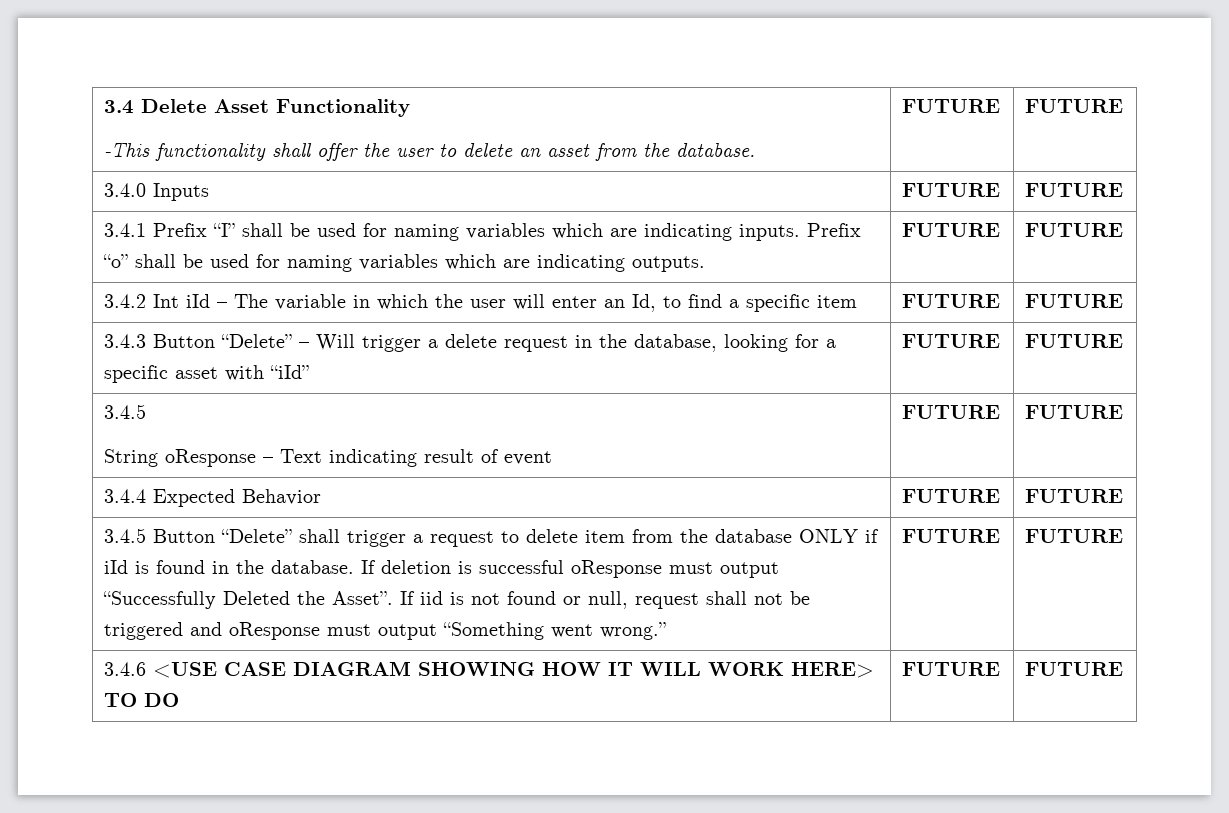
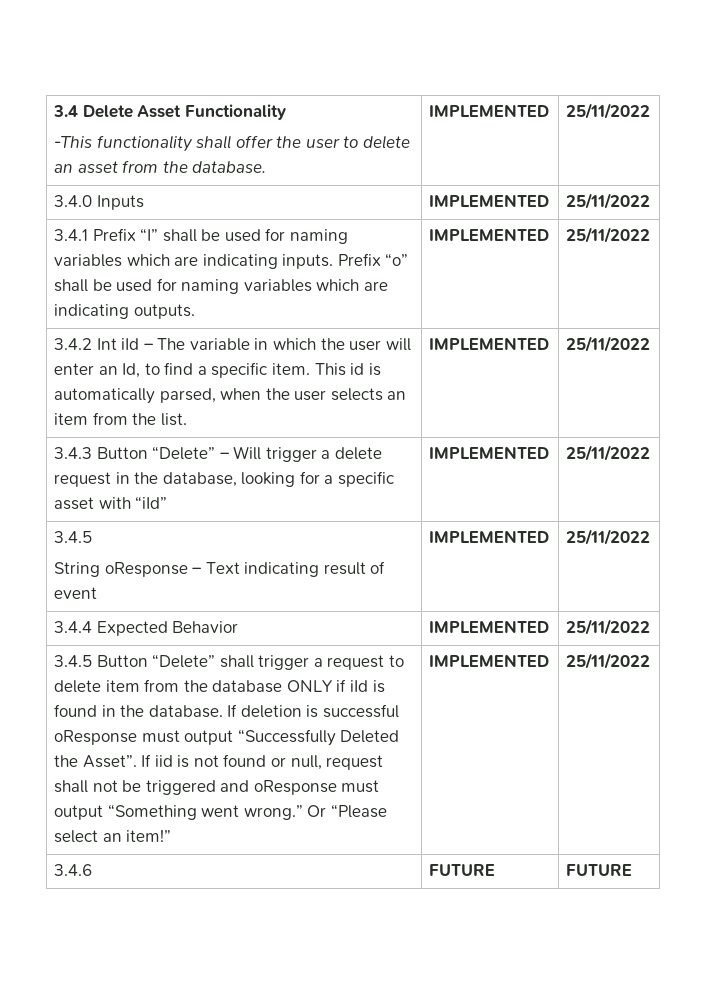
  3.4 Delete Asset Functionality
- -This functionality shall offer the user to delete an asset from the database. | FUTURE | FUTURE
+ -This functionality shall offer the user to delete an asset from the database. | IMPLEMENTED | 25/11/2022
- 3.4.0 Inputs | FUTURE | FUTURE
+ 3.4.0 Inputs | IMPLEMENTED | 25/11/2022
- 3.4.1 Prefix “I” shall be used for naming variables which are indicating inputs. Prefix “o” shall be used for naming variables which are indicating outputs. | FUTURE | FUTURE
+ 3.4.1 Prefix “I” shall be used for naming variables which are indicating inputs. Prefix “o” shall be used for naming variables which are indicating outputs. | IMPLEMENTED | 25/11/2022
- 3.4.2 Int iId – The variable in which the user will enter an Id, to find a specific item | FUTURE | FUTURE
+ 3.4.2 Int iId – The variable in which the user will enter an Id, to find a specific item. This id is automatically parsed, when the user selects an item from the list. | IMPLEMENTED | 25/11/2022
- 3.4.3 Button “Delete” – Will trigger a delete request in the database, looking for a specific asset with “iId” | FUTURE | FUTURE
+ 3.4.3 Button “Delete” – Will trigger a delete request in the database, looking for a specific asset with “iId” | IMPLEMENTED | 25/11/2022
  3.4.5
- String oResponse – Text indicating result of event | FUTURE | FUTURE
+ String oResponse – Text indicating result of event | IMPLEMENTED | 25/11/2022
- 3.4.4 Expected Behavior | FUTURE | FUTURE
+ 3.4.4 Expected Behavior | IMPLEMENTED | 25/11/2022
- If iid is not found or null, request shall not be triggered and oResponse must output “Something went wrong.” | FUTURE | FUTURE
- 3.4.6 <USE CASE DIAGRAM SHOWING HOW IT WILL WORK HERE> TO DO | FUTURE | FUTURE
+ If iid is not found or null, request shall not be triggered and oResponse must output “Something went wrong.” Or “Please select an item!” | IMPLEMENTED | 25/11/2022
+ 3.4.6 | FUTURE | FUTURE

